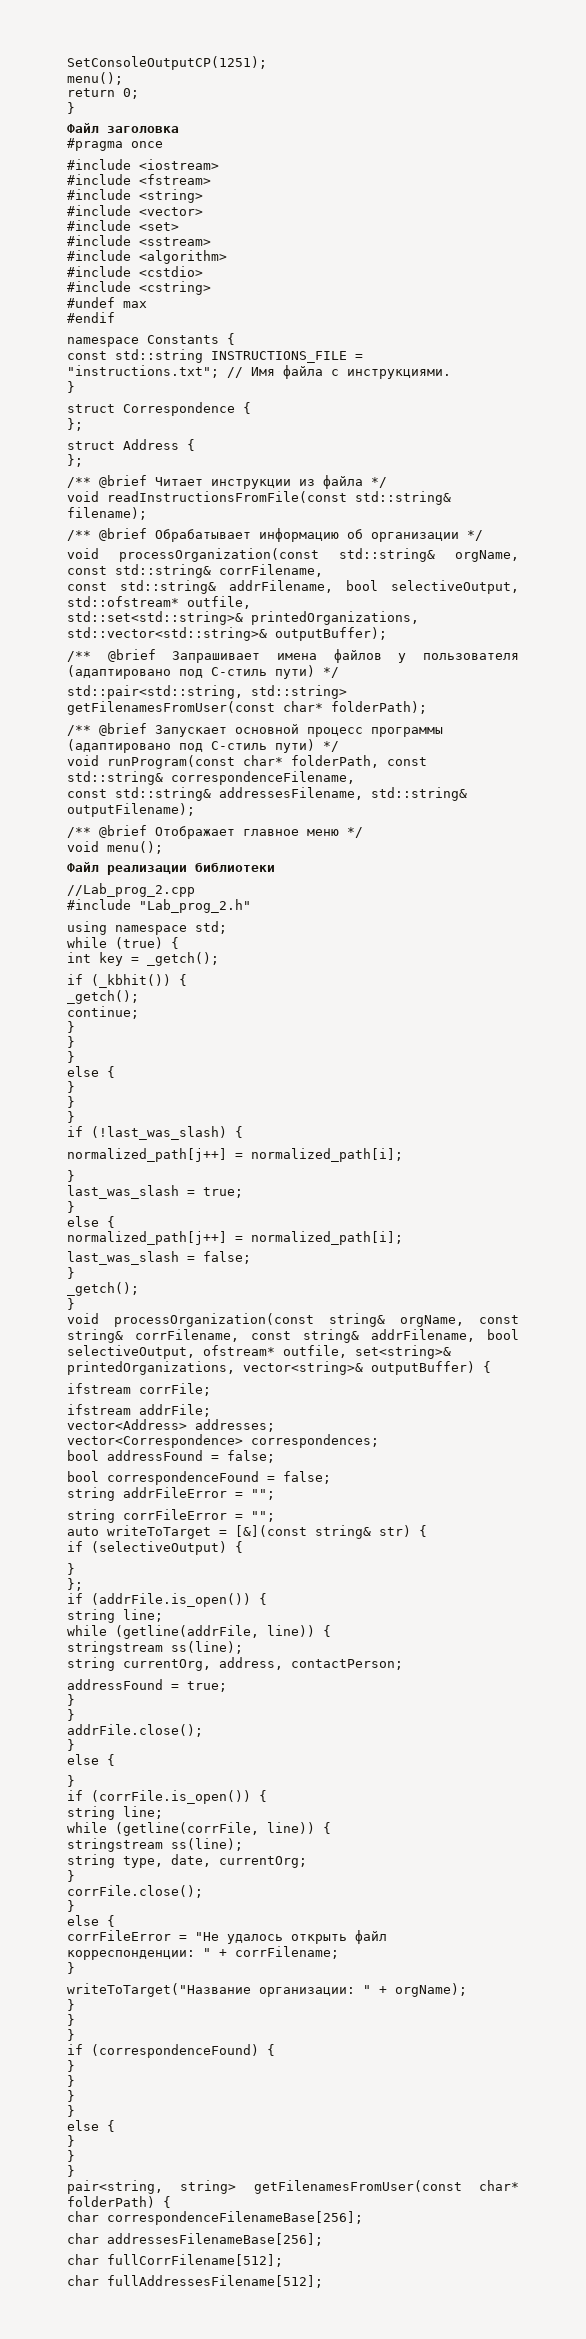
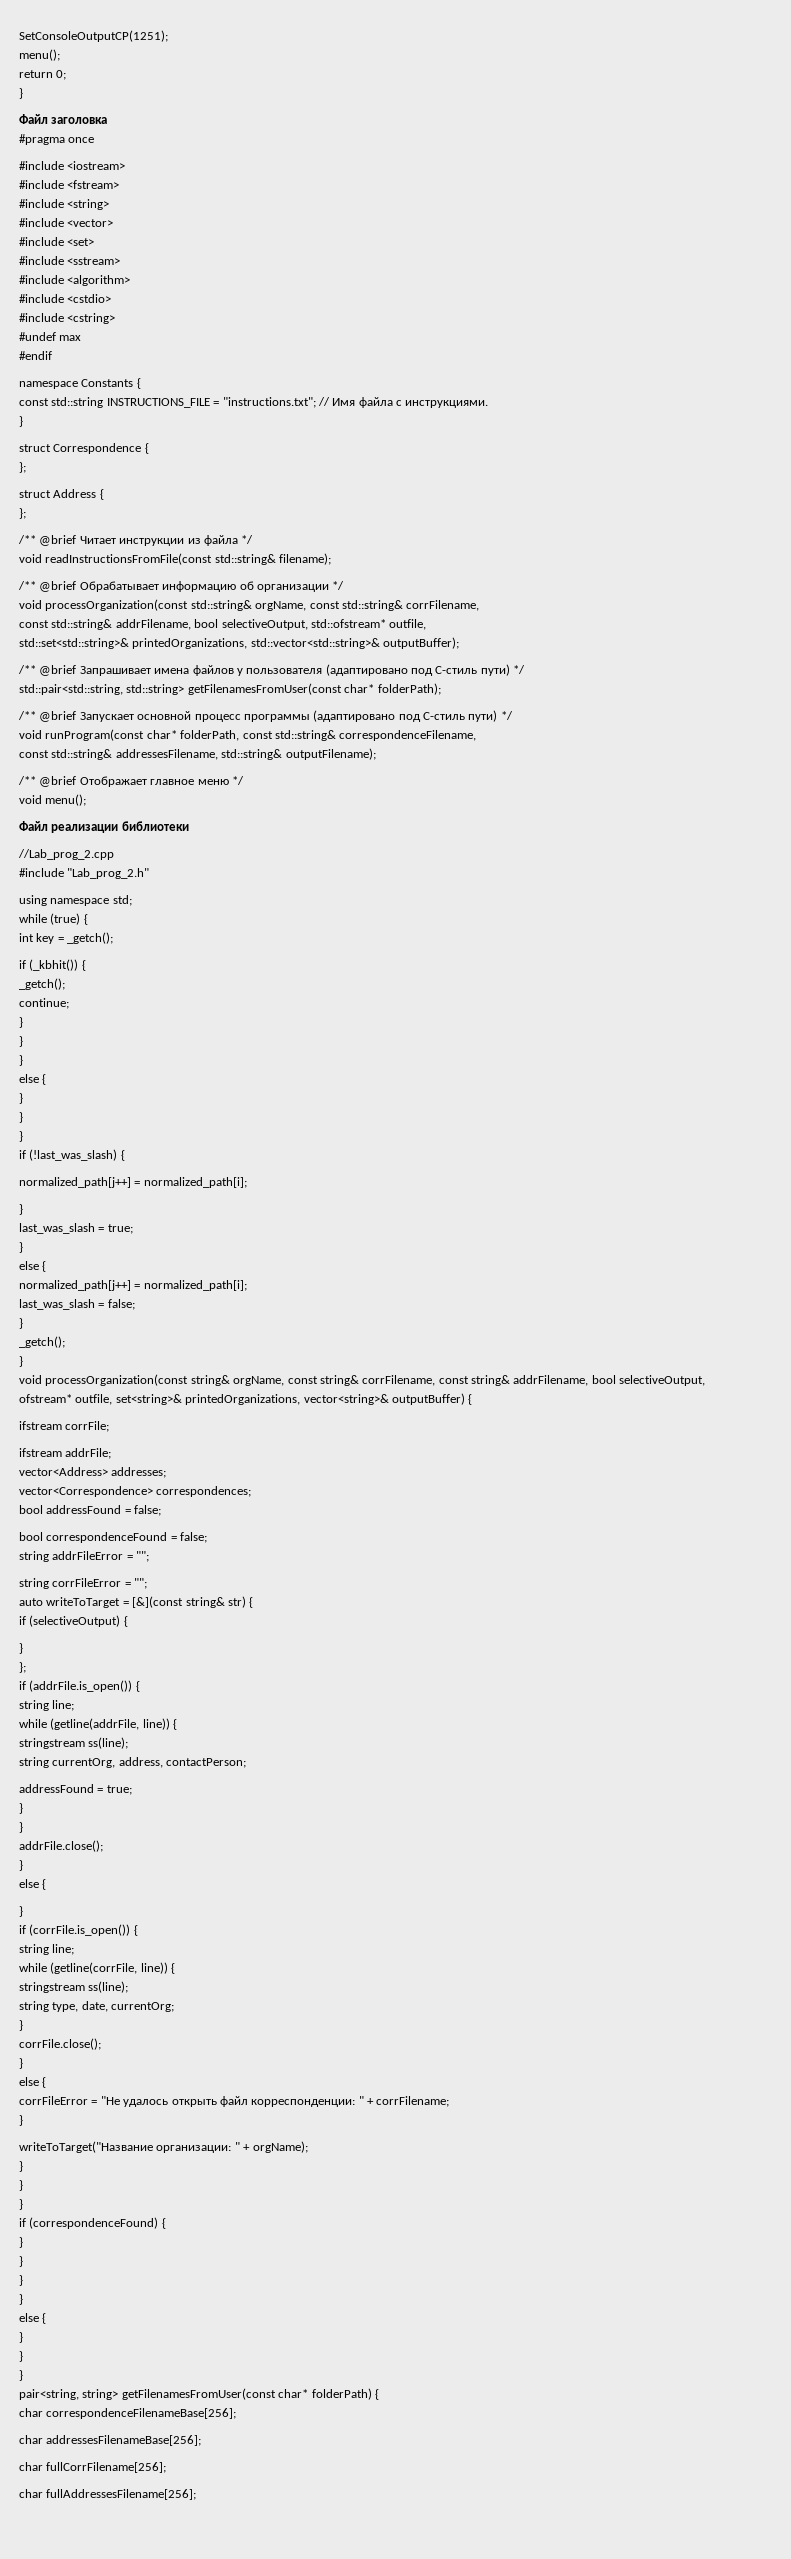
- char fullCorrFilename[512];
- char fullAddressesFilename[512];
+ char fullCorrFilename[256];
+ char fullAddressesFilename[256];

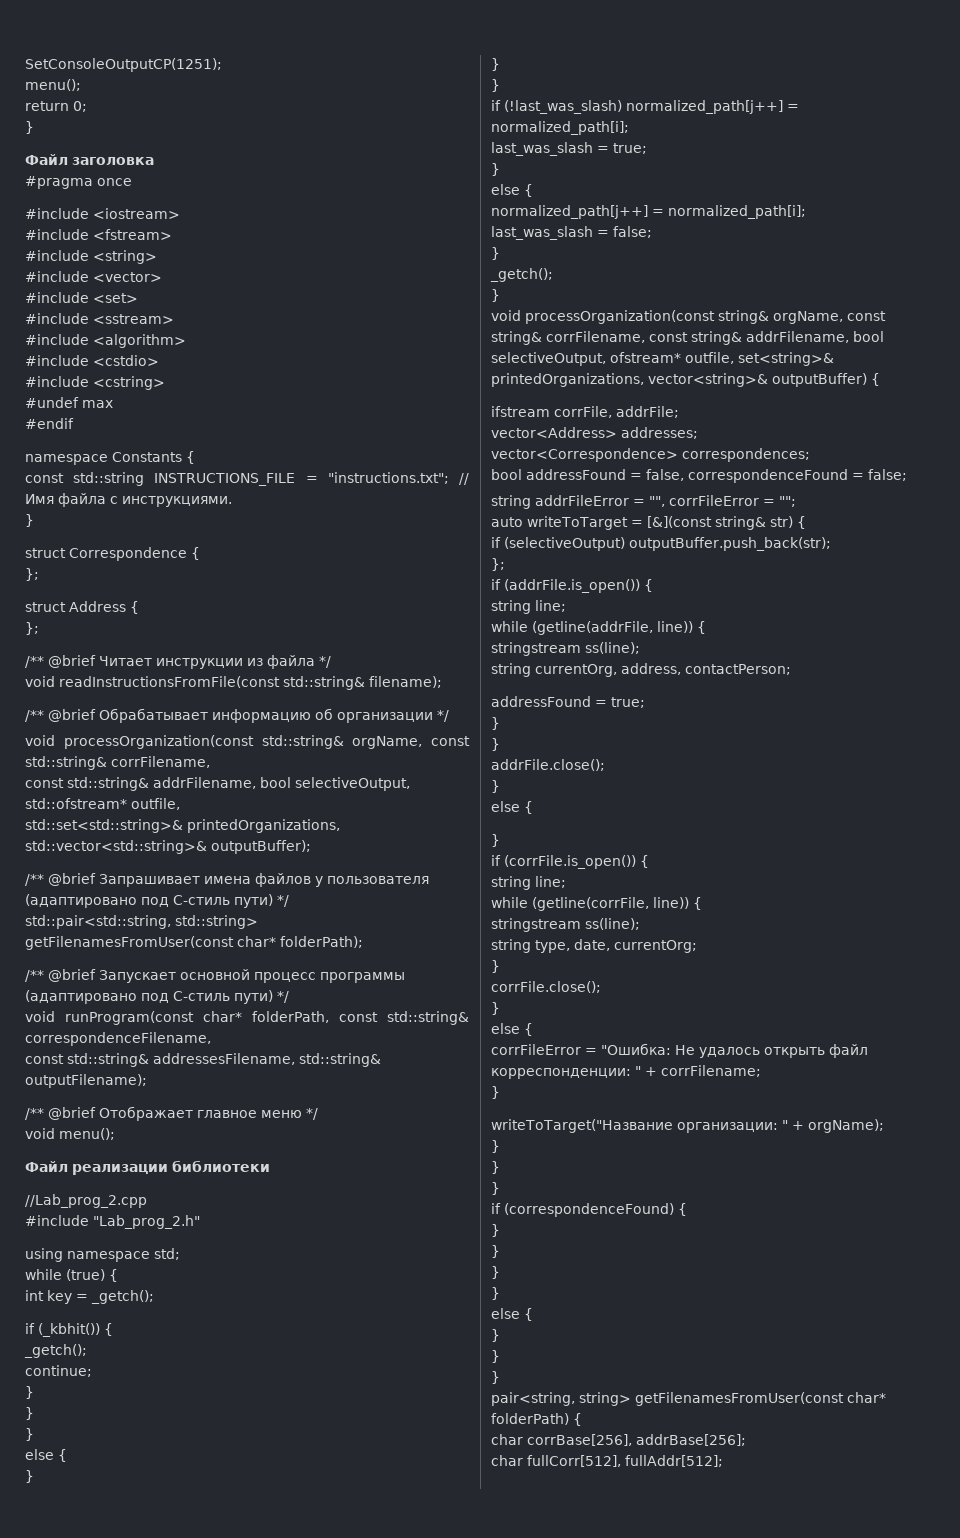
- if (!last_was_slash) {
- normalized_path[j++] = normalized_path[i];
- }
+ if (!last_was_slash) normalized_path[j++] = normalized_path[i];
- ifstream corrFile;
- ifstream addrFile;
+ ifstream corrFile, addrFile;
- bool addressFound = false;
- bool correspondenceFound = false;
+ bool addressFound = false, correspondenceFound = false;
- string addrFileError = "";
- string corrFileError = "";
+ string addrFileError = "", corrFileError = "";
- if (selectiveOutput) {
- }
+ if (selectiveOutput) outputBuffer.push_back(str);
- corrFileError = "Не удалось открыть файл корреспонденции: " + corrFilename;
+ corrFileError = "Ошибка: Не удалось открыть файл корреспонденции: " + corrFilename;
- char correspondenceFilenameBase[256];
- char addressesFilenameBase[256];
- char fullCorrFilename[256];
- char fullAddressesFilename[256];
+ char corrBase[256], addrBase[256];
+ char fullCorr[512], fullAddr[512];

